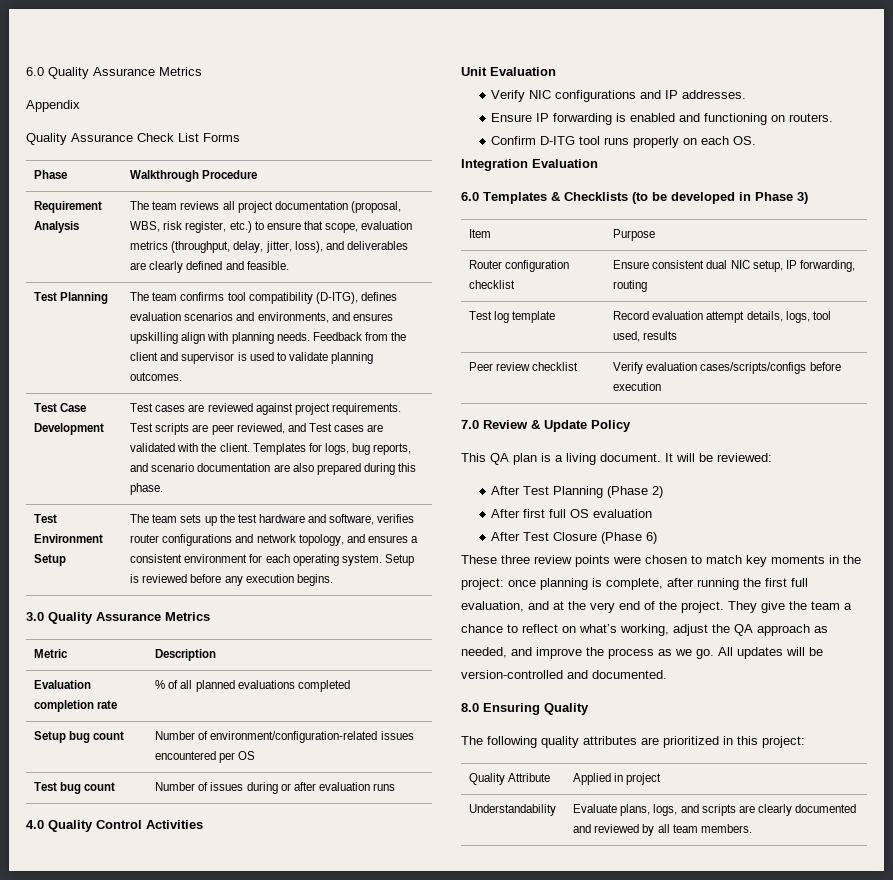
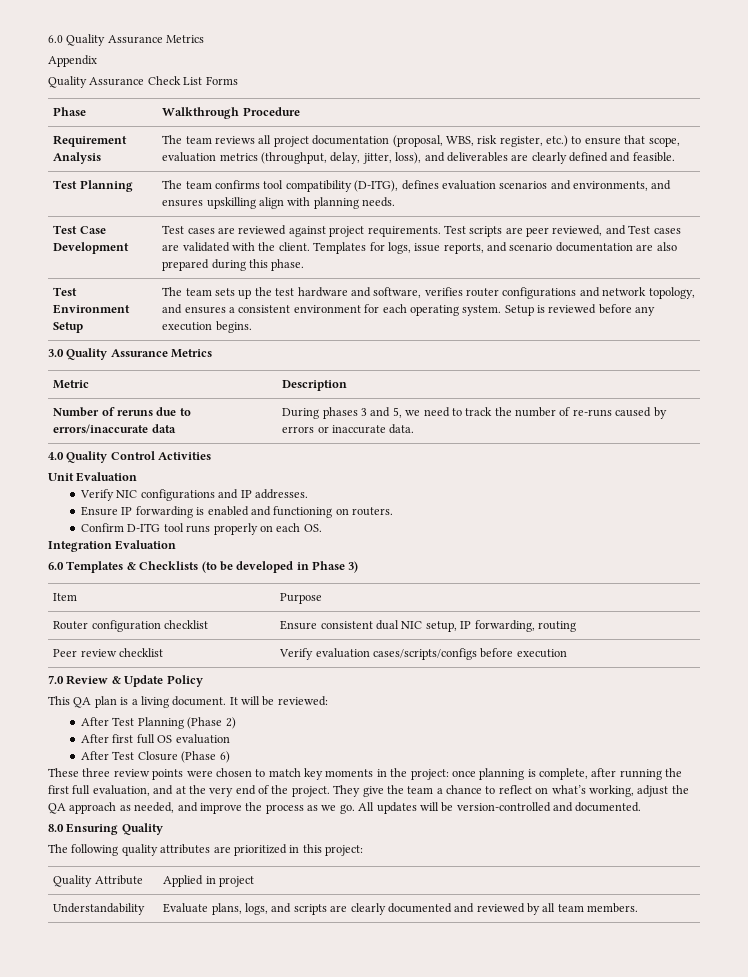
- Test Planning | The team confirms tool compatibility (D-ITG), defines evaluation scenarios and environments, and ensures upskilling align with planning needs. Feedback from the client and supervisor is used to validate planning outcomes.
+ Test Planning | The team confirms tool compatibility (D-ITG), defines evaluation scenarios and environments, and ensures upskilling align with planning needs.
- Test Case Development | Test cases are reviewed against project requirements. Test scripts are peer reviewed, and Test cases are validated with the client. Templates for logs, bug reports, and scenario documentation are also prepared during this phase.
+ Test Case Development | Test cases are reviewed against project requirements. Test scripts are peer reviewed, and Test cases are validated with the client. Templates for logs, issue reports, and scenario documentation are also prepared during this phase.
- Evaluation completion rate | % of all planned evaluations completed
- Setup bug count | Number of environment/configuration-related issues encountered per OS
- Test bug count | Number of issues during or after evaluation runs
+ Number of reruns due to errors/inaccurate data | During phases 3 and 5, we need to track the number of re-runs caused by errors or inaccurate data.
- Test log template | Record evaluation attempt details, logs, tool used, results

